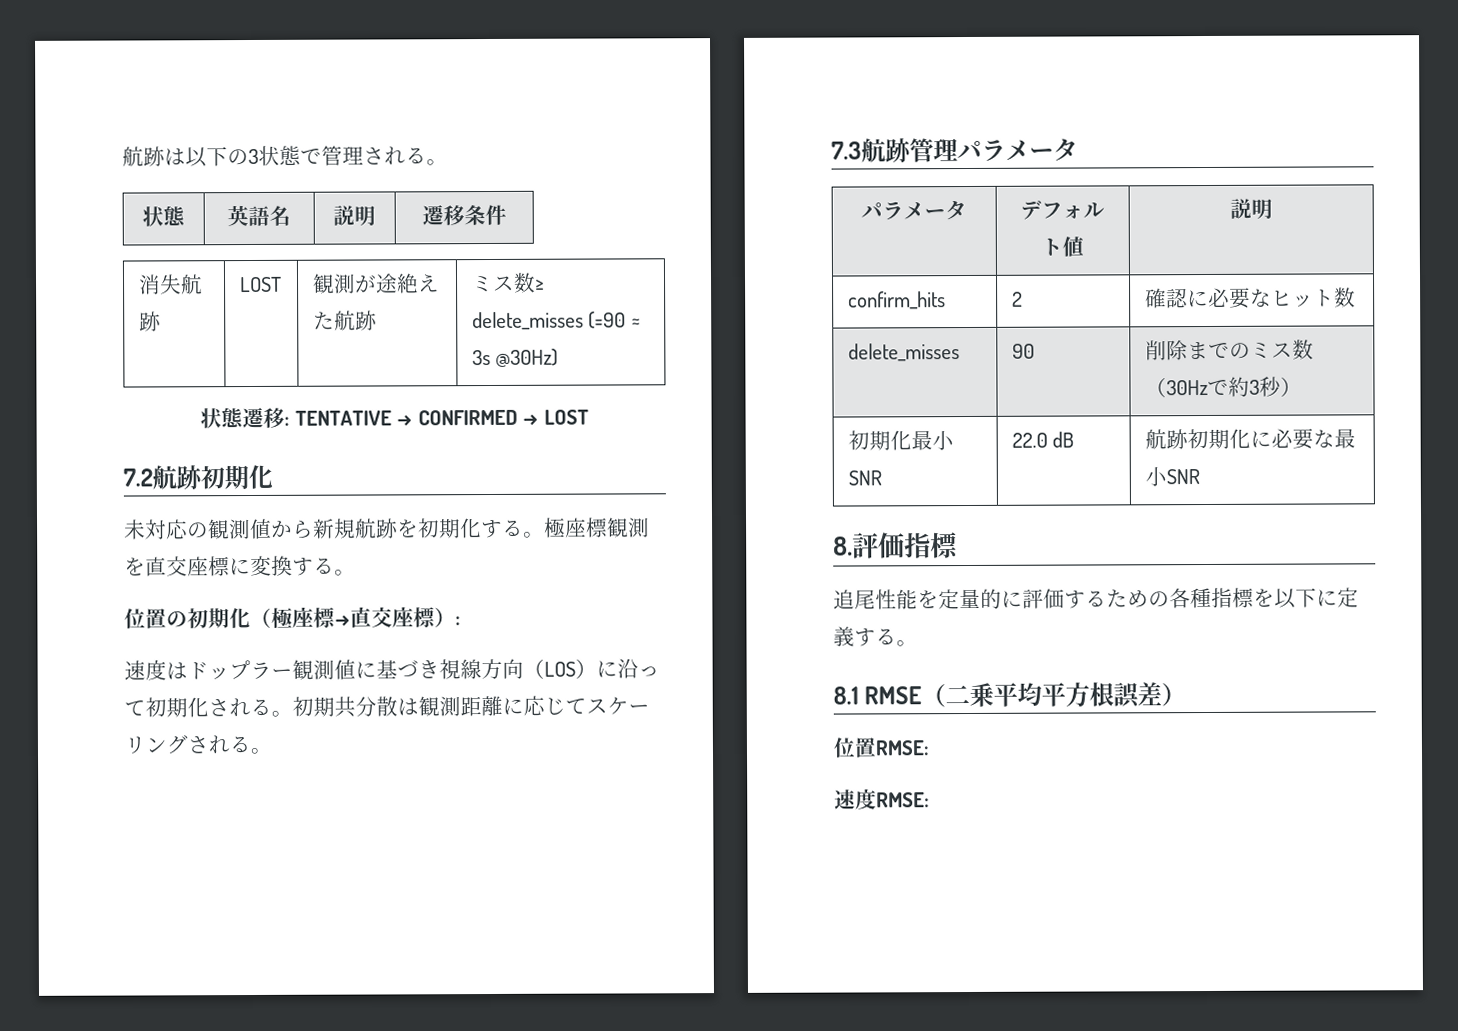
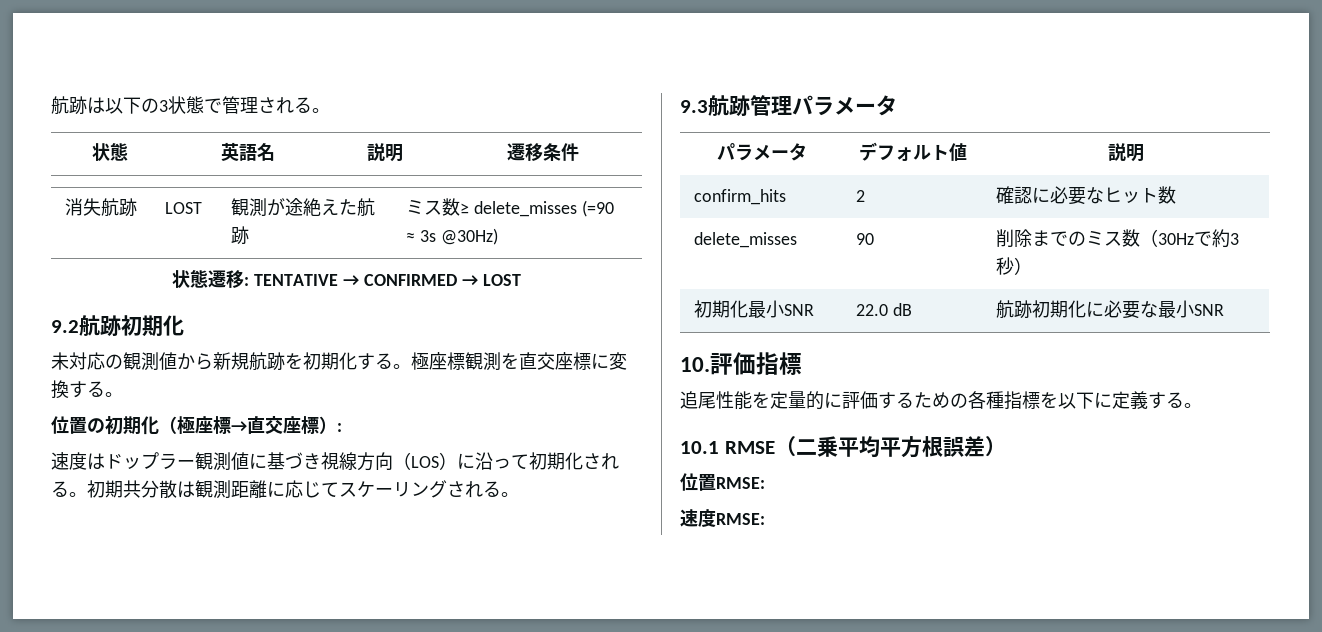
- 7.2航跡初期化
+ 9.2航跡初期化
- 7.3航跡管理パラメータ
+ 9.3航跡管理パラメータ
- 8.評価指標
+ 10.評価指標
- 8.1 RMSE（二乗平均平方根誤差）
+ 10.1 RMSE（二乗平均平方根誤差）

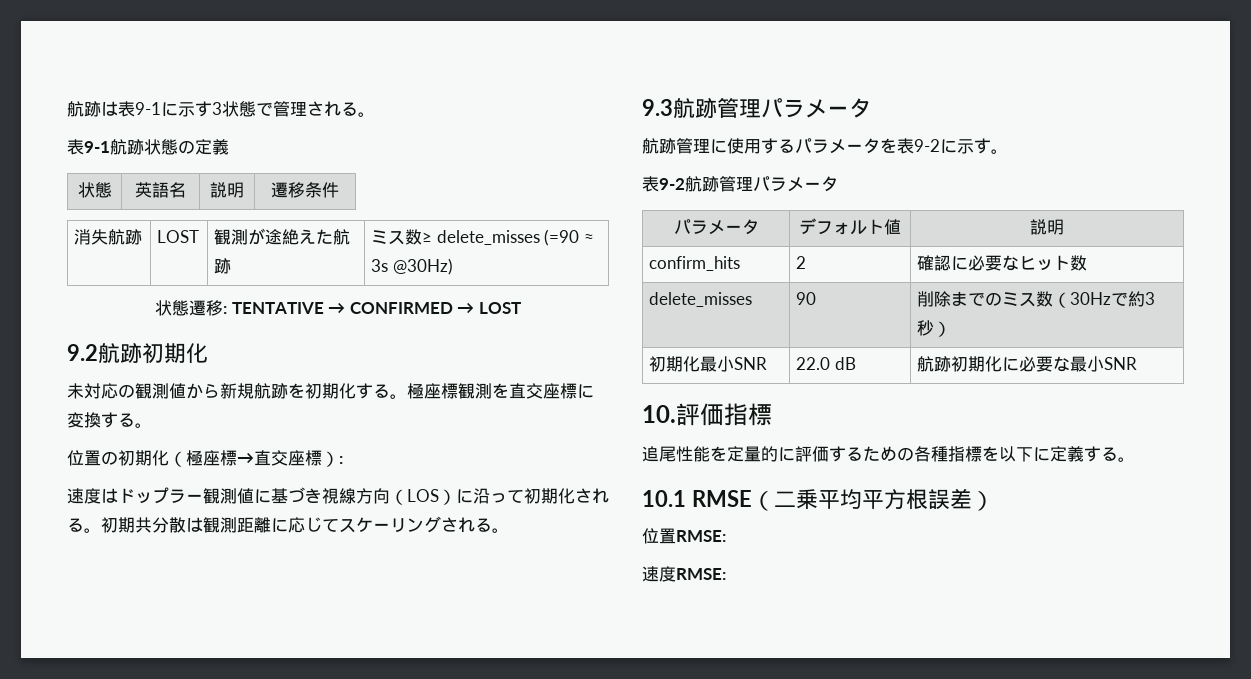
- 航跡は以下の3状態で管理される。
+ 航跡は表9-1に示す3状態で管理される。
+ 表9-1航跡状態の定義
+ 航跡管理に使用するパラメータを表9-2に示す。
+ 表9-2航跡管理パラメータ

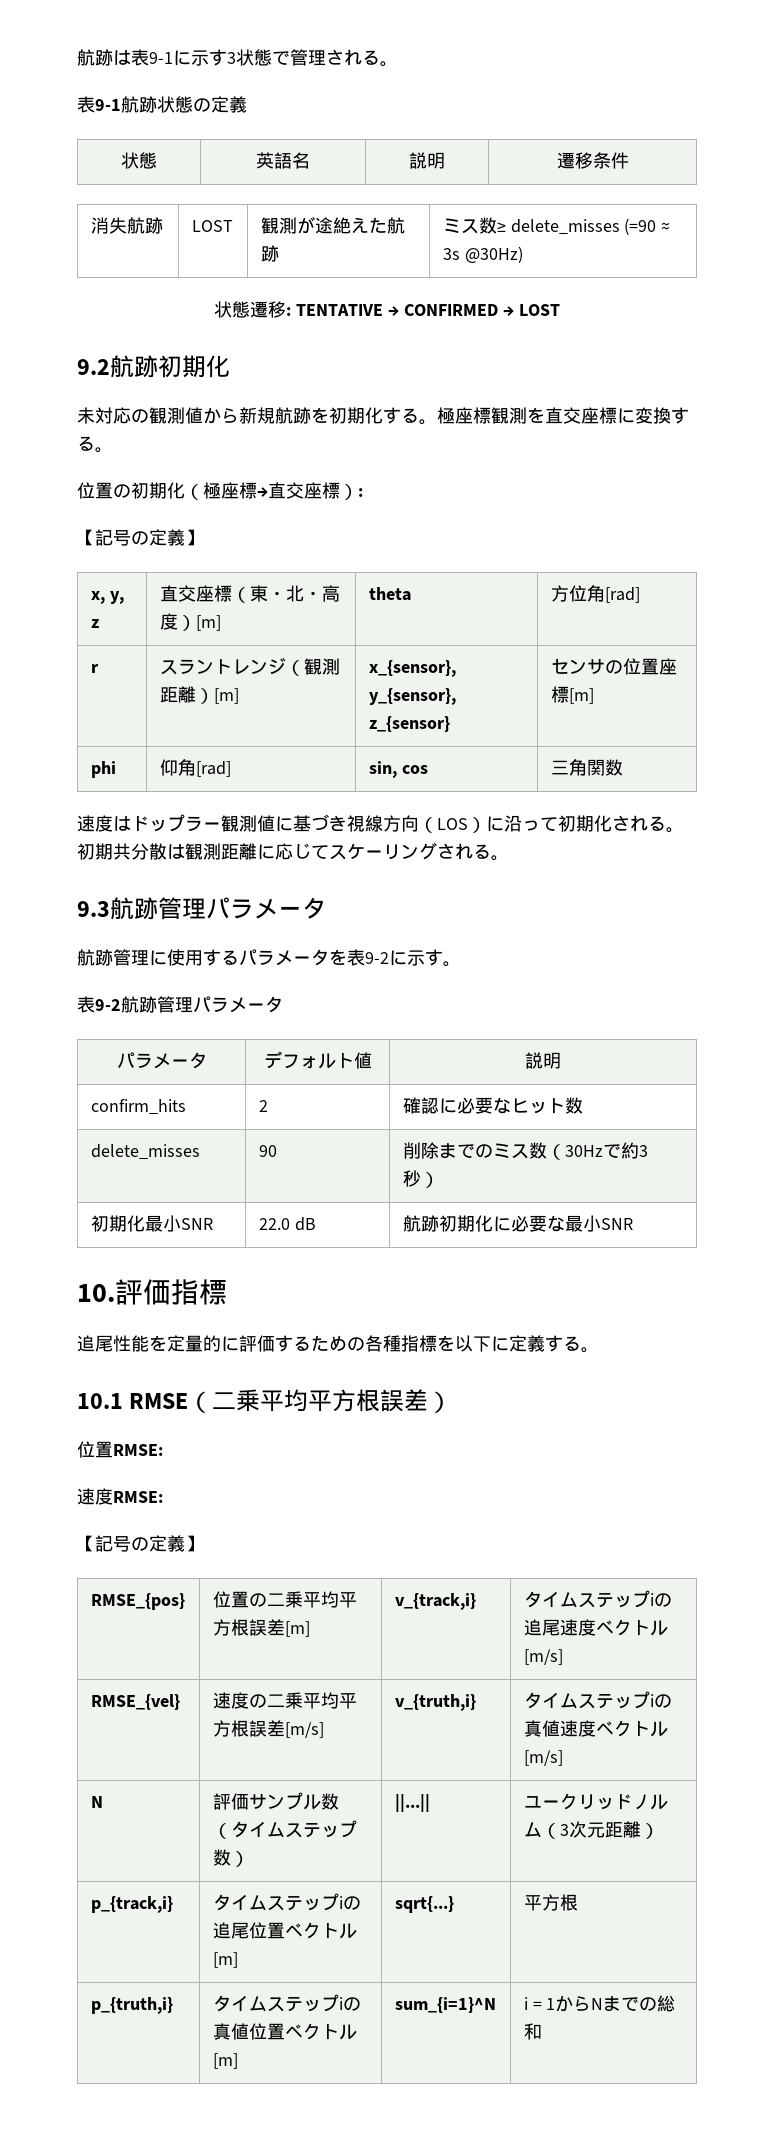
  位置の初期化（極座標→直交座標）:
+ 【記号の定義】
+ x, y, z | 直交座標（東・北・高度）[m] | theta | 方位角[rad]
+ r | スラントレンジ（観測距離）[m] | x_{sensor}, y_{sensor}, z_{sensor} | センサの位置座標[m]
+ phi | 仰角[rad] | sin, cos | 三角関数
  速度RMSE:
+ 【記号の定義】
+ RMSE_{pos} | 位置の二乗平均平方根誤差[m] | v_{track,i} | タイムステップiの追尾速度ベクトル[m/s]
+ RMSE_{vel} | 速度の二乗平均平方根誤差[m/s] | v_{truth,i} | タイムステップiの真値速度ベクトル[m/s]
+ N | 評価サンプル数（タイムステップ数） | ||...|| | ユークリッドノルム（3次元距離）
+ p_{track,i} | タイムステップiの追尾位置ベクトル[m] | sqrt{...} | 平方根
+ p_{truth,i} | タイムステップiの真値位置ベクトル[m] | sum_{i=1}^N | i = 1からNまでの総和

